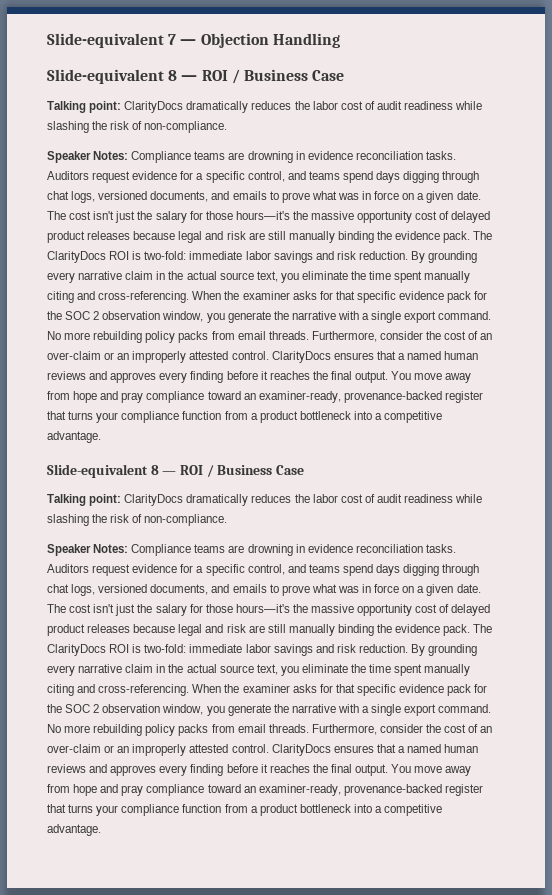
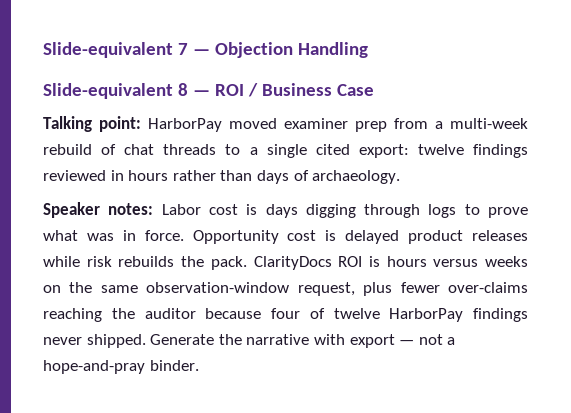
  Slide-equivalent 7 — Objection Handling
  Slide-equivalent 8 — ROI / Business Case
- Talking point: ClarityDocs dramatically reduces the labor cost of audit readiness while slashing the risk of non-compliance.
- Speaker Notes: Compliance teams are drowning in evidence reconciliation tasks. Auditors request evidence for a specific control, and teams spend days digging through chat logs, versioned documents, and emails to prove what was in force on a given date. The cost isn't just the salary for those hours—it's the massive opportunity cost of delayed product releases because legal and risk are still manually binding the evidence pack. The ClarityDocs ROI is two-fold: immediate labor savings and risk reduction. By grounding every narrative claim in the actual source text, you eliminate the time spent manually citing and cross-referencing. When the examiner asks for that specific evidence pack for the SOC 2 observation window, you generate the narrative with a single export command. No more rebuilding policy packs from email threads. Furthermore, consider the cost of an over-claim or an improperly attested control. ClarityDocs ensures that a named human reviews and approves every finding before it reaches the final output. You move away from hope and pray compliance toward an examiner-ready, provenance-backed register that turns your compliance function from a product bottleneck into a competitive advantage.
- Slide-equivalent 8 — ROI / Business Case
- Talking point: ClarityDocs dramatically reduces the labor cost of audit readiness while slashing the risk of non-compliance.
- Speaker Notes: Compliance teams are drowning in evidence reconciliation tasks. Auditors request evidence for a specific control, and teams spend days digging through chat logs, versioned documents, and emails to prove what was in force on a given date. The cost isn't just the salary for those hours—it's the massive opportunity cost of delayed product releases because legal and risk are still manually binding the evidence pack. The ClarityDocs ROI is two-fold: immediate labor savings and risk reduction. By grounding every narrative claim in the actual source text, you eliminate the time spent manually citing and cross-referencing. When the examiner asks for that specific evidence pack for the SOC 2 observation window, you generate the narrative with a single export command. No more rebuilding policy packs from email threads. Furthermore, consider the cost of an over-claim or an improperly attested control. ClarityDocs ensures that a named human reviews and approves every finding before it reaches the final output. You move away from hope and pray compliance toward an examiner-ready, provenance-backed register that turns your compliance function from a product bottleneck into a competitive advantage.
+ Talking point: HarborPay moved examiner prep from a multi-week rebuild of chat threads to a single cited export: twelve findings reviewed in hours rather than days of archaeology.
+ Speaker notes: Labor cost is days digging through logs to prove what was in force. Opportunity cost is delayed product releases while risk rebuilds the pack. ClarityDocs ROI is hours versus weeks on the same observation-window request, plus fewer over-claims reaching the auditor because four of twelve HarborPay findings never shipped. Generate the narrative with export — not a hope-and-pray binder.

